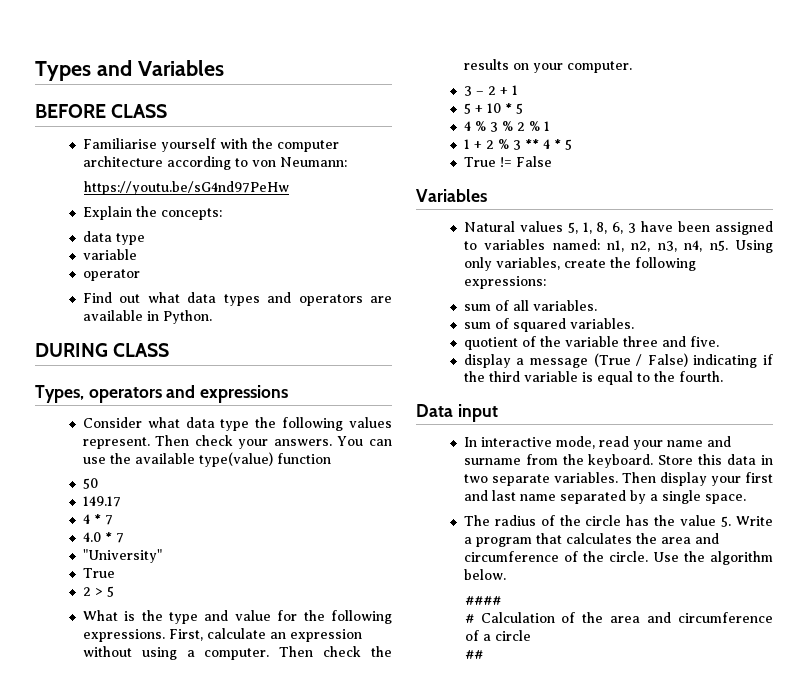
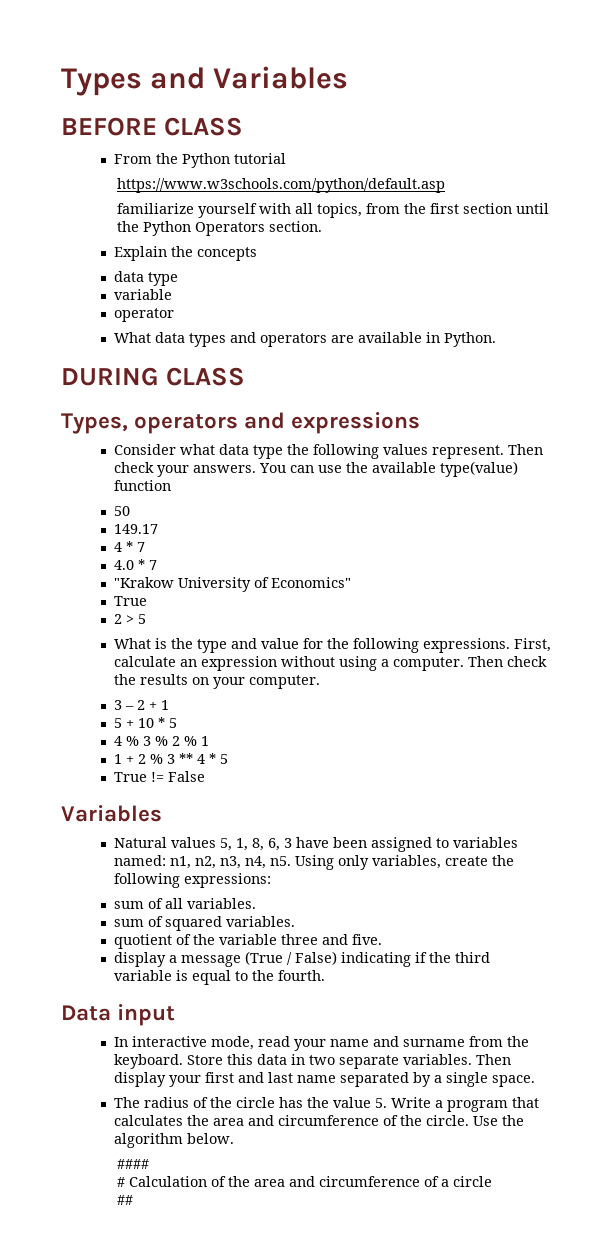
- Familiarise yourself with the computer architecture according to von Neumann:
- https://youtu.be/sG4nd97PeHw
+ From the Python tutorial
+ https://www.w3schools.com/python/default.asp
+ familiarize yourself with all topics, from the first section until the Python Operators section.
- Explain the concepts:
+ Explain the concepts
- Find out what data types and operators are available in Python.
+ What data types and operators are available in Python.
- "University"
+ "Krakow University of Economics"

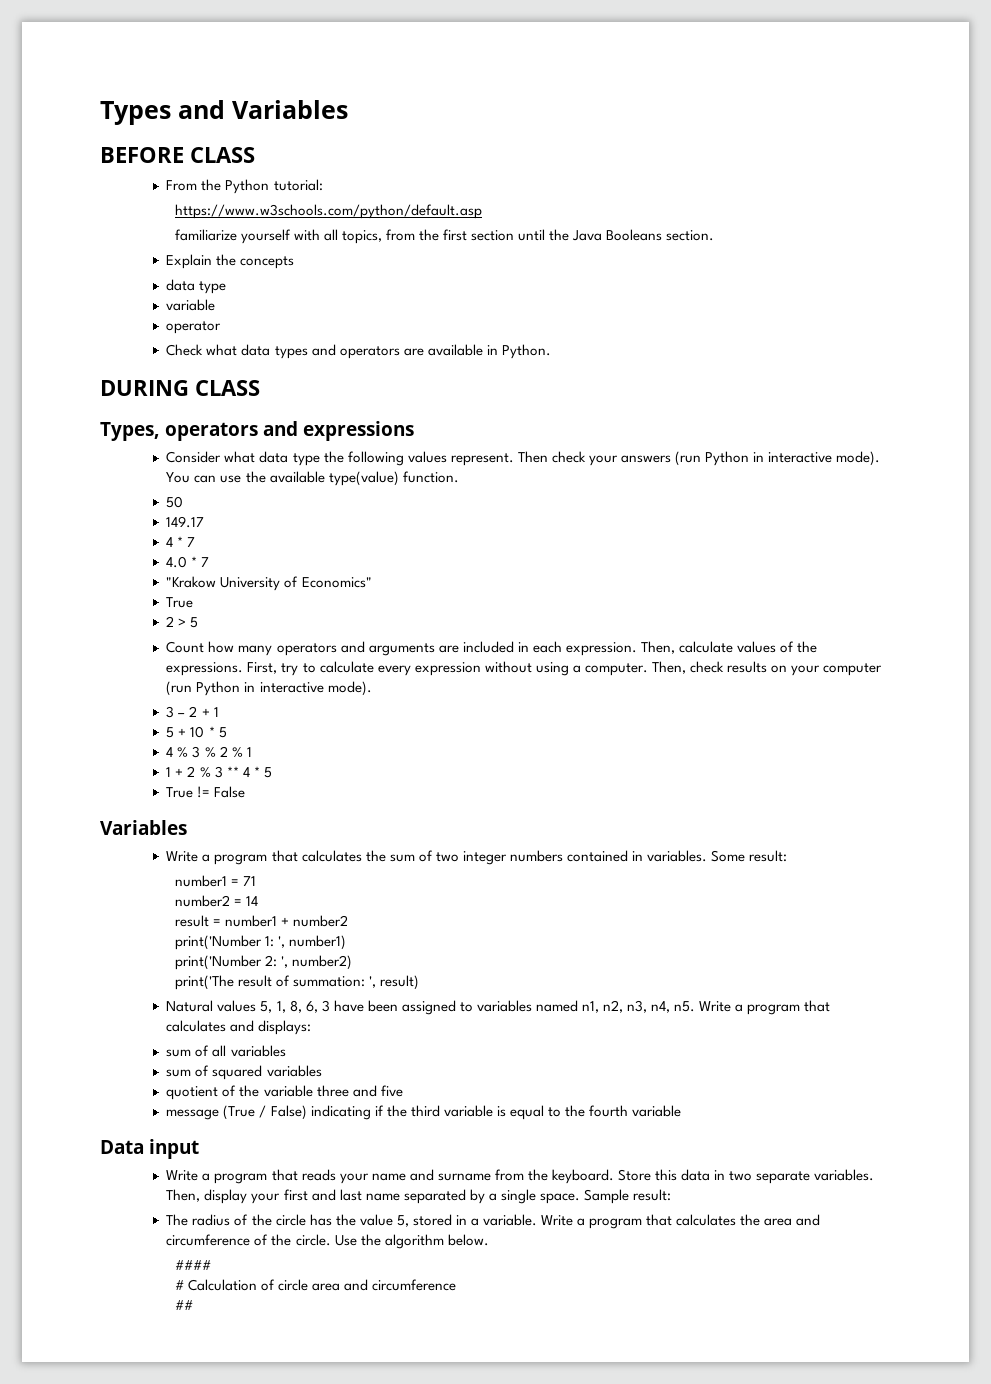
- From the Python tutorial
+ From the Python tutorial:
- familiarize yourself with all topics, from the first section until the Python Operators section.
+ familiarize yourself with all topics, from the first section until the Java Booleans section.
- What data types and operators are available in Python.
+ Check what data types and operators are available in Python.
- Then check your answers.
+ Then check your answers (run Python in interactive mode).
- You can use the available type(value) function
+ You can use the available type(value) function.
- What is the type and value for the following expressions. First, calculate an expression without using a computer.
+ Count how many operators and arguments are included in each expression. Then, calculate values of the expressions. First, try to calculate every expression without using a computer.
- Then check the results on your computer.
+ Then, check results on your computer (run Python in interactive mode).
+ Write a program that calculates the sum of two integer numbers contained in variables. Some result:
+ number1 = 71
+ number2 = 14
+ result = number1 + number2
+ print('Number 1: ', number1)
+ print('Number 2: ', number2)
+ print('The result of summation: ', result)
- Natural values 5, 1, 8, 6, 3 have been assigned to variables named: n1, n2, n3, n4, n5.
+ Natural values 5, 1, 8, 6, 3 have been assigned to variables named n1, n2, n3, n4, n5.
- Using only variables, create the following expressions:
+ Write a program that calculates and displays:
- sum of all variables.
+ sum of all variables
- sum of squared variables.
+ sum of squared variables
- quotient of the variable three and five.
- display a message (True / False) indicating if the third variable is equal to the fourth.
+ quotient of the variable three and five
+ message (True / False) indicating if the third variable is equal to the fourth variable
- In interactive mode, read your name and surname from the keyboard.
+ Write a program that reads your name and surname from the keyboard.
- Then display your first and last name separated by a single space.
+ Then, display your first and last name separated by a single space. Sample result:
- The radius of the circle has the value 5. Write a program that calculates the area and circumference of the circle.
+ The radius of the circle has the value 5, stored in a variable. Write a program that calculates the area and circumference of the circle.
- # Calculation of the area and circumference of a circle
+ # Calculation of circle area and circumference

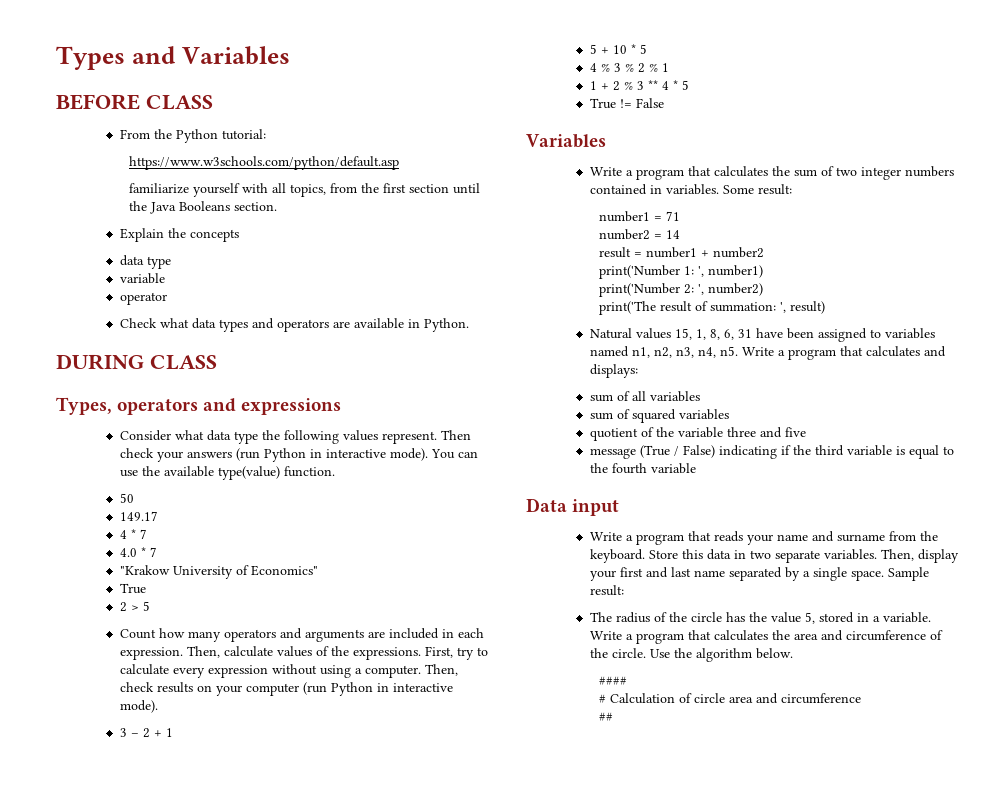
- Natural values 5, 1, 8, 6, 3 have been assigned to variables named n1, n2, n3, n4, n5.
+ Natural values 15, 1, 8, 6, 31 have been assigned to variables named n1, n2, n3, n4, n5.

